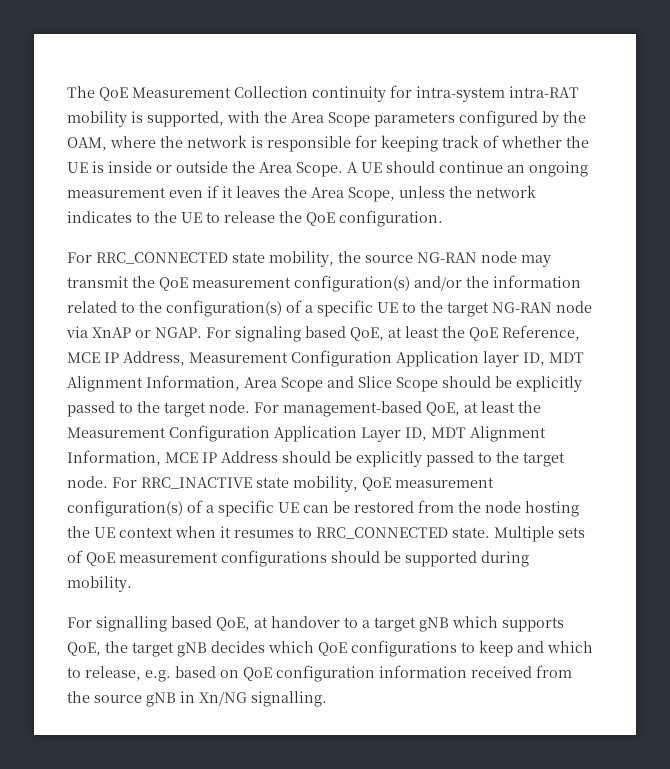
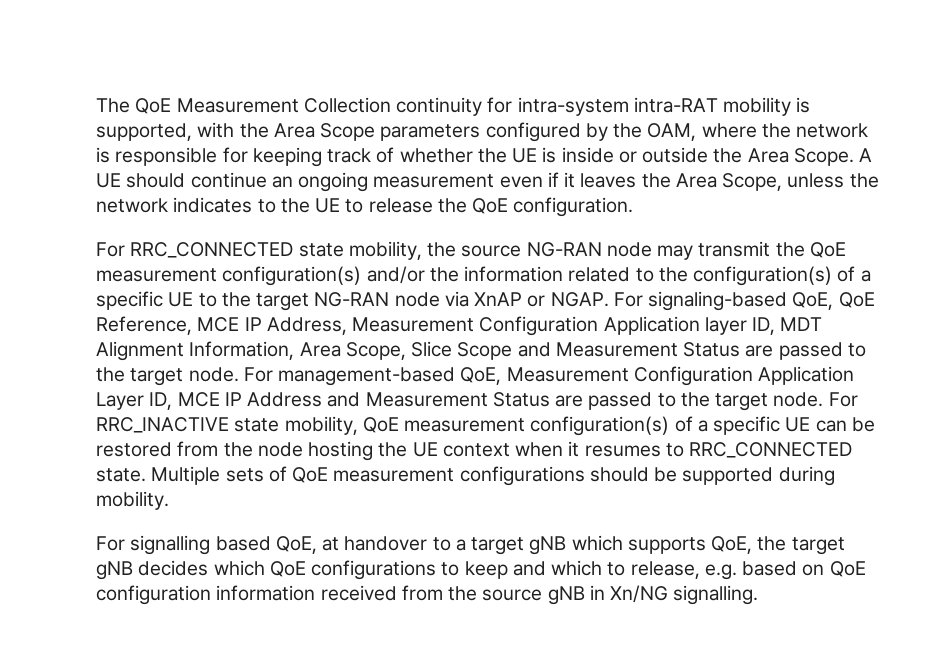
- For signaling based QoE, at least the QoE Reference, MCE IP Address, Measurement Configuration Application layer ID, MDT Alignment Information, Area Scope and Slice Scope should be explicitly passed to the target node.
+ For signaling-based QoE, QoE Reference, MCE IP Address, Measurement Configuration Application layer ID, MDT Alignment Information, Area Scope, Slice Scope and Measurement Status are passed to the target node.
- For management-based QoE, at least the Measurement Configuration Application Layer ID, MDT Alignment Information, MCE IP Address should be explicitly passed to the target node.
+ For management-based QoE, Measurement Configuration Application Layer ID, MCE IP Address and Measurement Status are passed to the target node.

